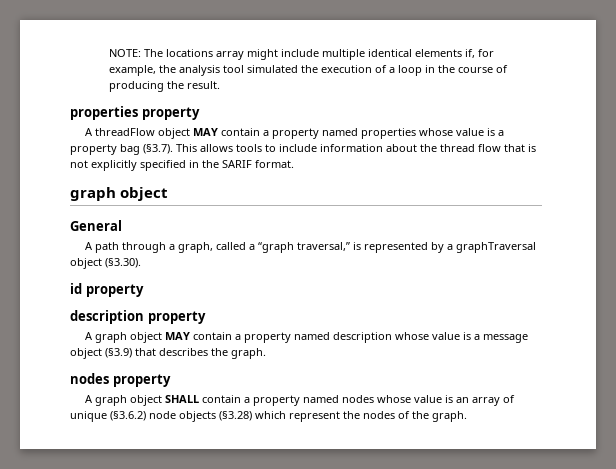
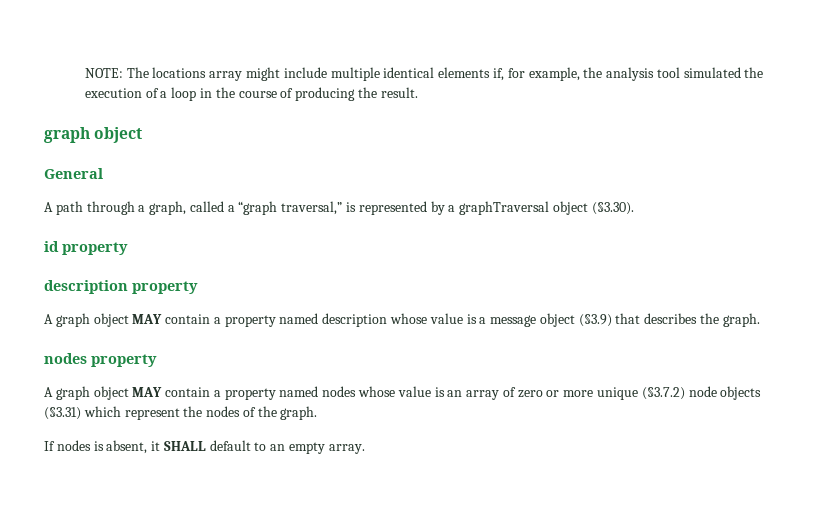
- properties property
- A threadFlow object MAY contain a property named properties whose value is a property bag (§3.7). This allows tools to include information about the thread flow that is not explicitly specified in the SARIF format.
- A graph object SHALL contain a property named nodes whose value is an array of unique (§3.6.2) node objects (§3.28) which represent the nodes of the graph.
+ A graph object MAY contain a property named nodes whose value is an array of zero or more unique (§3.7.2) node objects (§3.31) which represent the nodes of the graph.
+ If nodes is absent, it SHALL default to an empty array.

